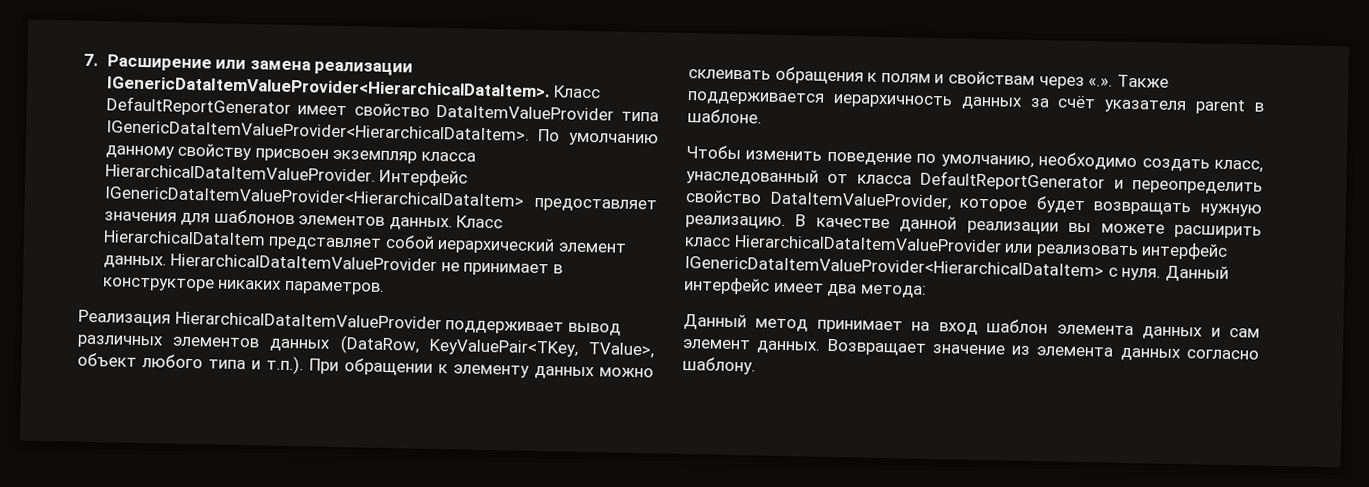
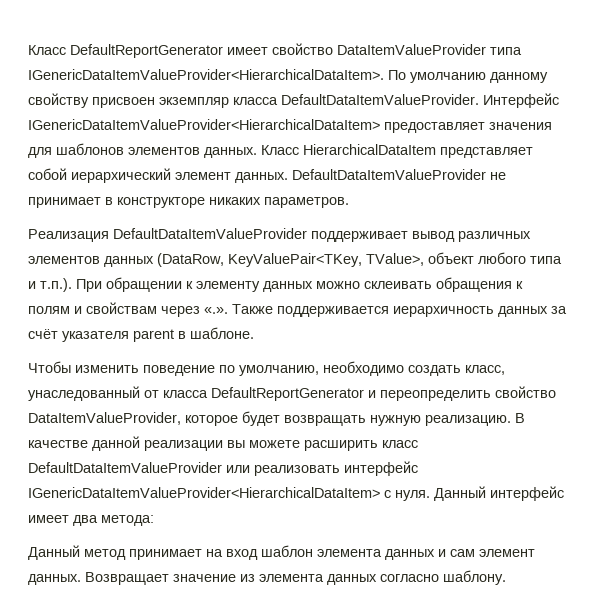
- 7. Расширение или замена реализации IGenericDataItemValueProvider<HierarchicalDataItem>.
- По умолчанию данному свойству присвоен экземпляр класса HierarchicalDataItemValueProvider.
+ По умолчанию данному свойству присвоен экземпляр класса DefaultDataItemValueProvider.
- HierarchicalDataItemValueProvider не принимает в конструкторе никаких параметров.
+ DefaultDataItemValueProvider не принимает в конструкторе никаких параметров.
- Реализация HierarchicalDataItemValueProvider поддерживает вывод различных элементов данных (DataRow, KeyValuePair<TKey, TValue>, объект любого типа и т.п.). При обращении к элементу данных можно склеивать обращения к полям и свойствам через «.». Также поддерживается иерархичность данных за счёт указателя parent в шаблоне.
+ Реализация DefaultDataItemValueProvider поддерживает вывод различных элементов данных (DataRow, KeyValuePair<TKey, TValue>, объект любого типа и т.п.). При обращении к элементу данных можно склеивать обращения к полям и свойствам через «.». Также поддерживается иерархичность данных за счёт указателя parent в шаблоне.
- В качестве данной реализации вы можете расширить класс HierarchicalDataItemValueProvider или реализовать интерфейс IGenericDataItemValueProvider<HierarchicalDataItem> с нуля.
+ В качестве данной реализации вы можете расширить класс DefaultDataItemValueProvider или реализовать интерфейс IGenericDataItemValueProvider<HierarchicalDataItem> с нуля.

